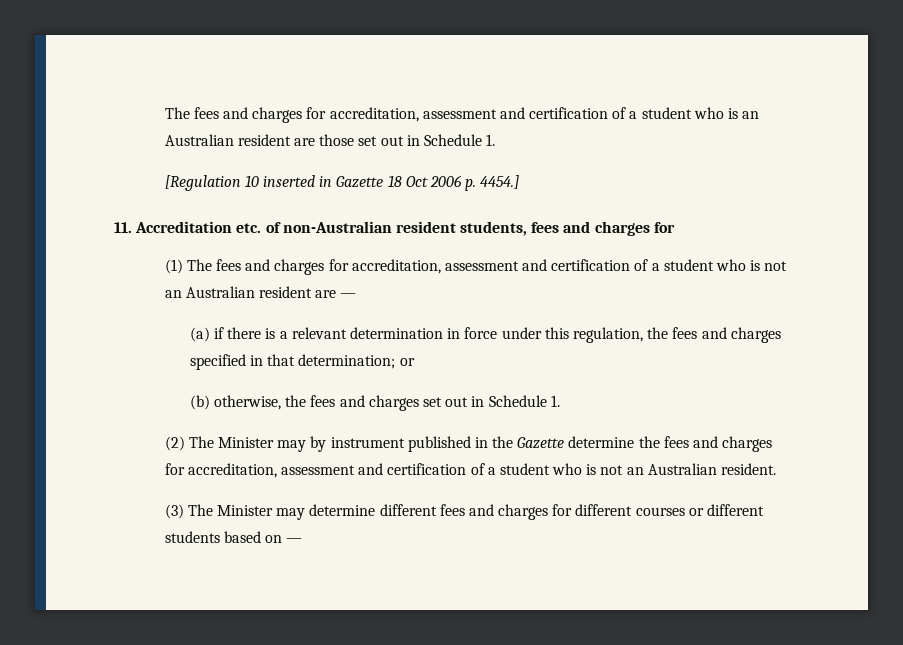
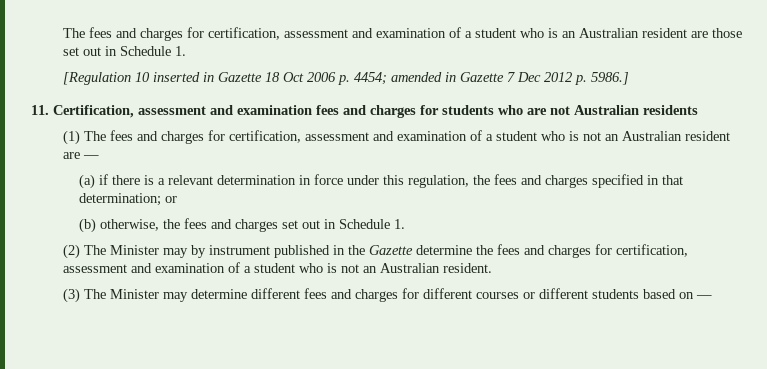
- The fees and charges for accreditation, assessment and certification of a student who is an Australian resident are those set out in Schedule 1.
+ The fees and charges for certification, assessment and examination of a student who is an Australian resident are those set out in Schedule 1.
- [Regulation 10 inserted in Gazette 18 Oct 2006 p. 4454.]
- 11. Accreditation etc. of non-Australian resident students, fees and charges for
+ [Regulation 10 inserted in Gazette 18 Oct 2006 p. 4454; amended in Gazette 7 Dec 2012 p. 5986.]
+ 11. Certification, assessment and examination fees and charges for students who are not Australian residents
- (1) The fees and charges for accreditation, assessment and certification of a student who is not an Australian resident are —
+ (1) The fees and charges for certification, assessment and examination of a student who is not an Australian resident are —
- (2) The Minister may by instrument published in the Gazette determine the fees and charges for accreditation, assessment and certification of a student who is not an Australian resident.
+ (2) The Minister may by instrument published in the Gazette determine the fees and charges for certification, assessment and examination of a student who is not an Australian resident.

